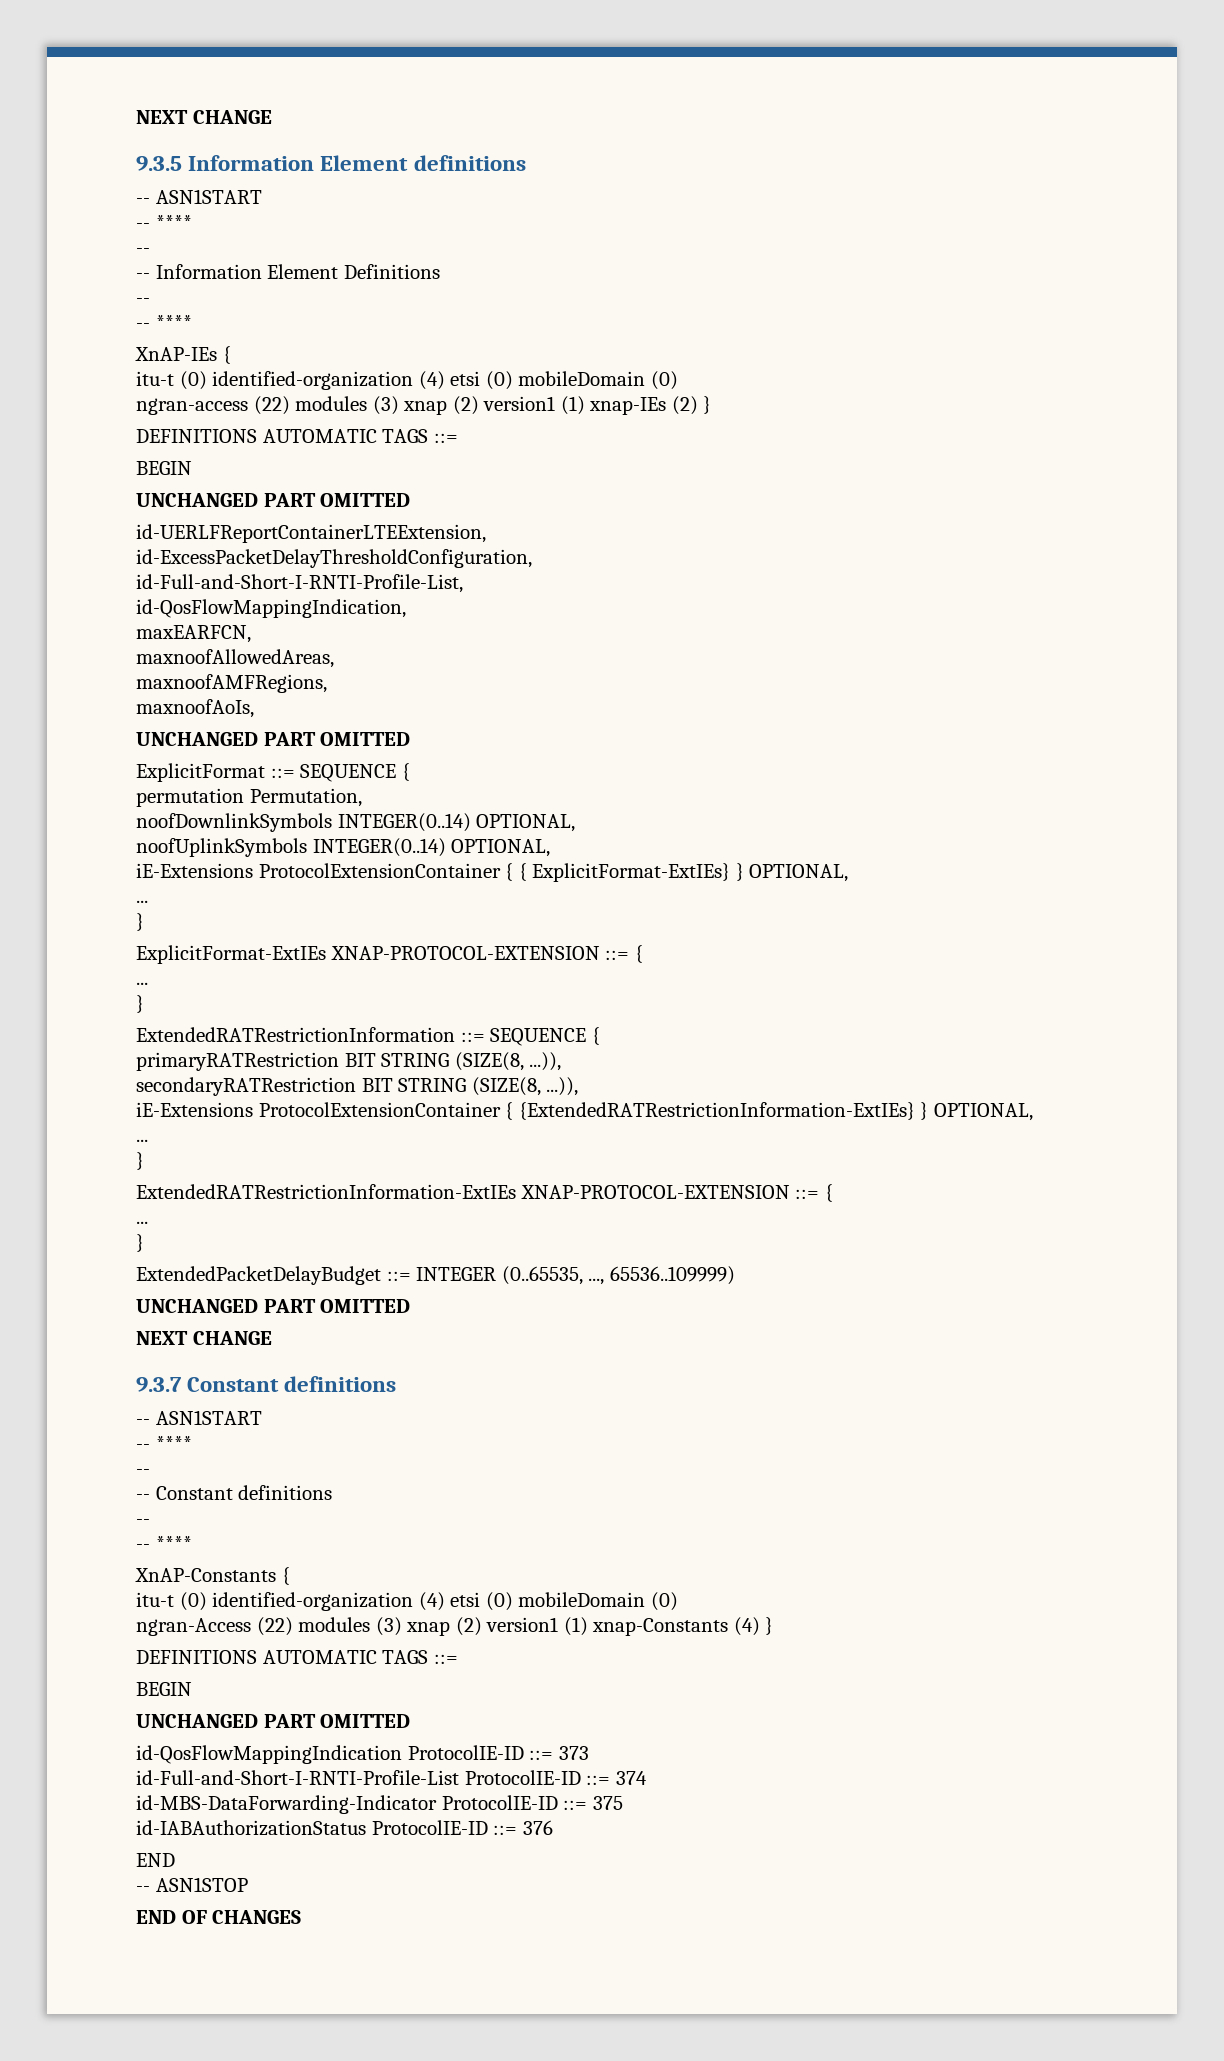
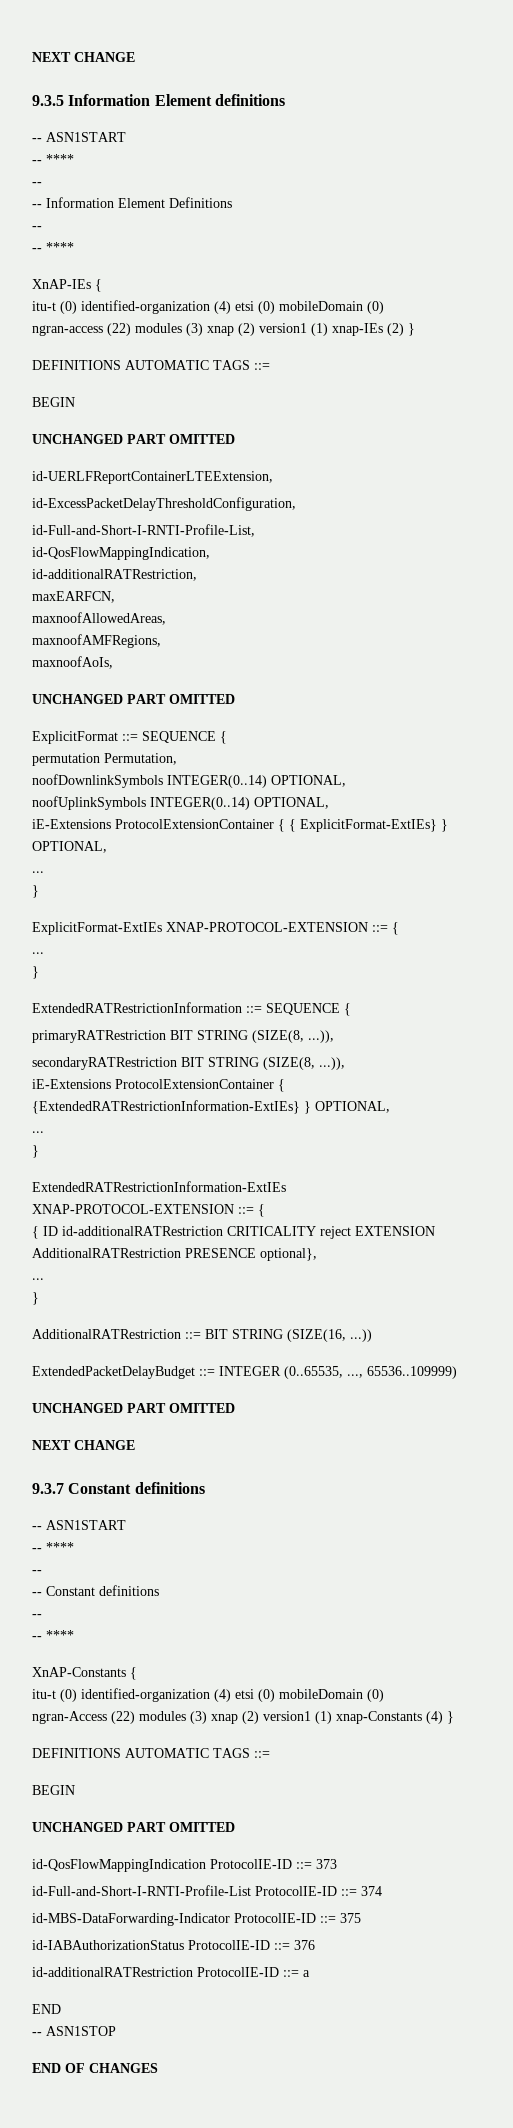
+ id-additionalRATRestriction,
  ExtendedRATRestrictionInformation-ExtIEs XNAP-PROTOCOL-EXTENSION ::= {
+ { ID id-additionalRATRestriction CRITICALITY reject EXTENSION AdditionalRATRestriction PRESENCE optional},
  ...
  }
+ AdditionalRATRestriction ::= BIT STRING (SIZE(16, ...))
+ id-additionalRATRestriction ProtocolIE-ID ::= a

